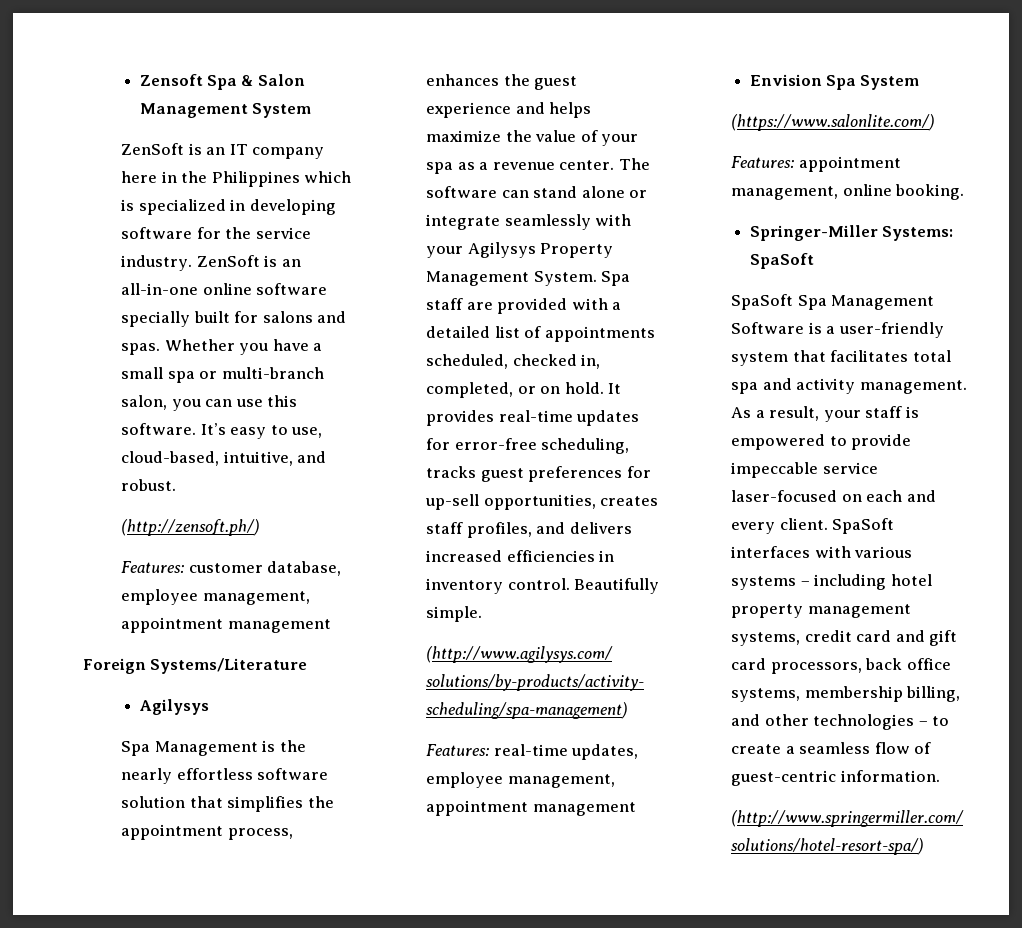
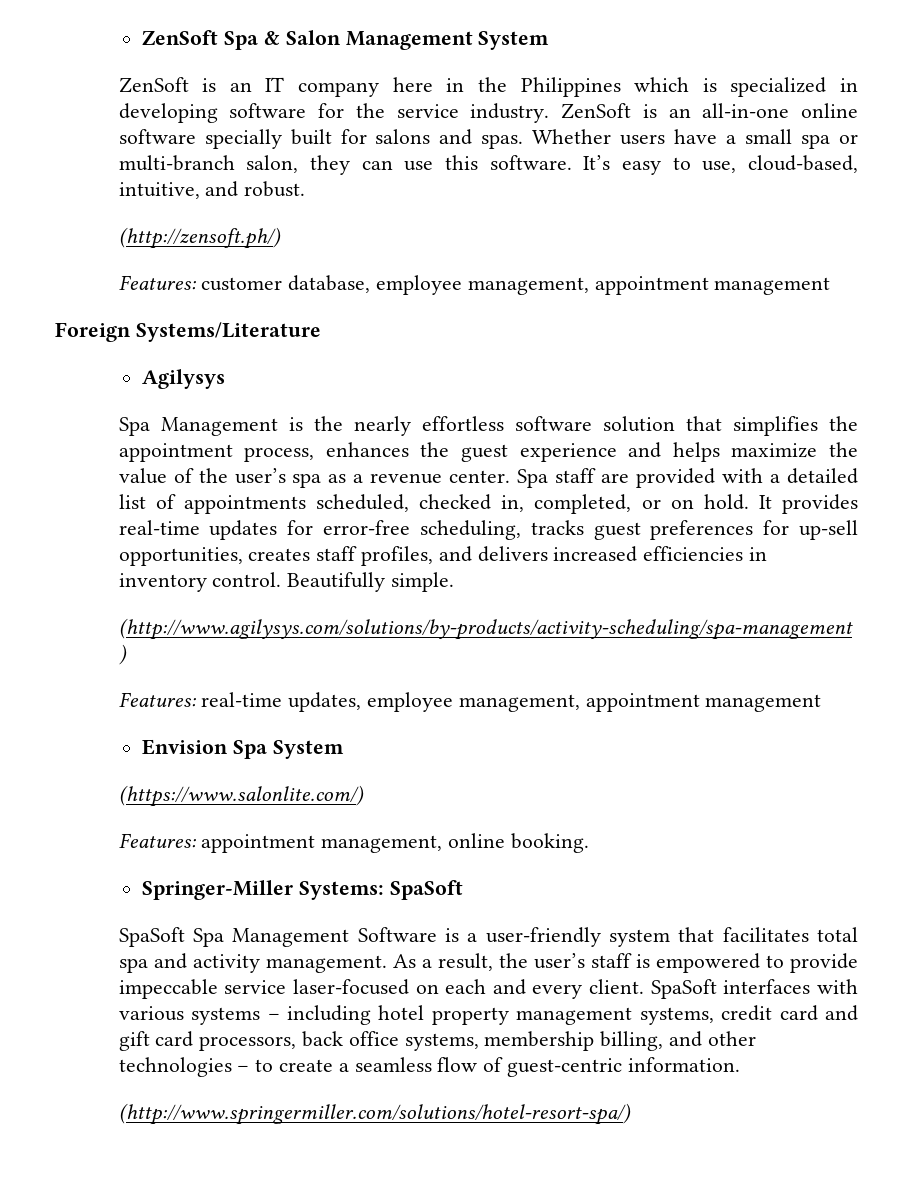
- Zensoft Spa & Salon Management System
+ ZenSoft Spa & Salon Management System
- Whether you have a small spa or multi-branch salon, you can use this software.
+ Whether users have a small spa or multi-branch salon, they can use this software.
- Spa Management is the nearly effortless software solution that simplifies the appointment process, enhances the guest experience and helps maximize the value of your spa as a revenue center.
+ Spa Management is the nearly effortless software solution that simplifies the appointment process, enhances the guest experience and helps maximize the value of the user’s spa as a revenue center.
- The software can stand alone or integrate seamlessly with your Agilysys Property Management System.
- As a result, your staff is empowered to provide impeccable service laser-focused on each and every client.
+ As a result, the user’s staff is empowered to provide impeccable service laser-focused on each and every client.

